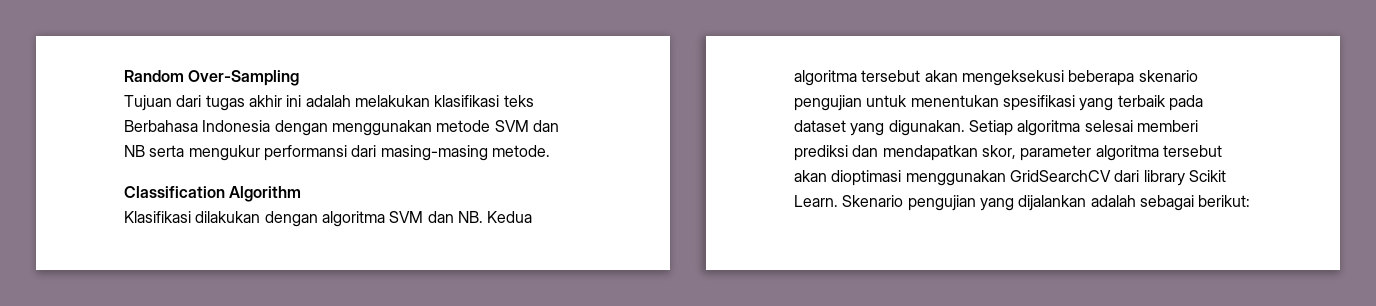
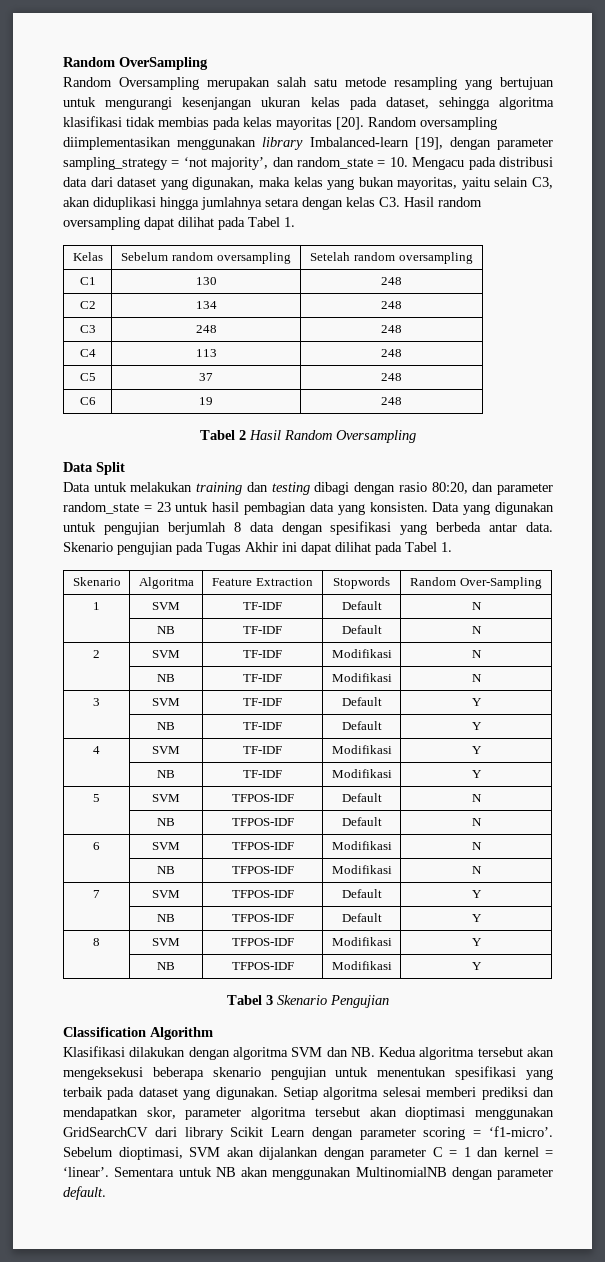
- Random Over-Sampling
- Tujuan dari tugas akhir ini adalah melakukan klasifikasi teks Berbahasa Indonesia dengan menggunakan metode SVM dan NB serta mengukur performansi dari masing-masing metode.
+ Random OverSampling
+ Random Oversampling merupakan salah satu metode resampling yang bertujuan untuk mengurangi kesenjangan ukuran kelas pada dataset, sehingga algoritma klasifikasi tidak membias pada kelas mayoritas [20]. Random oversampling diimplementasikan menggunakan library Imbalanced-learn [19], dengan parameter sampling_strategy = ‘not majority’, dan random_state = 10. Mengacu pada distribusi data dari dataset yang digunakan, maka kelas yang bukan mayoritas, yaitu selain C3, akan diduplikasi hingga jumlahnya setara dengan kelas C3. Hasil random oversampling dapat dilihat pada Tabel 1.
+ Kelas | Sebelum random oversampling | Setelah random oversampling
+ C1 | 130 | 248
+ C2 | 134 | 248
+ C3 | 248 | 248
+ C4 | 113 | 248
+ C5 | 37 | 248
+ C6 | 19 | 248
+ Tabel 2 Hasil Random Oversampling
+ Data Split
+ Data untuk melakukan training dan testing dibagi dengan rasio 80:20, dan parameter random_state = 23 untuk hasil pembagian data yang konsisten. Data yang digunakan untuk pengujian berjumlah 8 data dengan spesifikasi yang berbeda antar data. Skenario pengujian pada Tugas Akhir ini dapat dilihat pada Tabel 1.
+ Skenario | Algoritma | Feature Extraction | Stopwords | Random Over-Sampling
+ 1 | SVM | TF-IDF | Default | N
+ | NB | TF-IDF | Default | N
+ 2 | SVM | TF-IDF | Modifikasi | N
+ | NB | TF-IDF | Modifikasi | N
+ 3 | SVM | TF-IDF | Default | Y
+ | NB | TF-IDF | Default | Y
+ 4 | SVM | TF-IDF | Modifikasi | Y
+ | NB | TF-IDF | Modifikasi | Y
+ 5 | SVM | TFPOS-IDF | Default | N
+ | NB | TFPOS-IDF | Default | N
+ 6 | SVM | TFPOS-IDF | Modifikasi | N
+ | NB | TFPOS-IDF | Modifikasi | N
+ 7 | SVM | TFPOS-IDF | Default | Y
+ | NB | TFPOS-IDF | Default | Y
+ 8 | SVM | TFPOS-IDF | Modifikasi | Y
+ | NB | TFPOS-IDF | Modifikasi | Y
+ Tabel 3 Skenario Pengujian
- Setiap algoritma selesai memberi prediksi dan mendapatkan skor, parameter algoritma tersebut akan dioptimasi menggunakan GridSearchCV dari library Scikit Learn. Skenario pengujian yang dijalankan adalah sebagai berikut:
+ Setiap algoritma selesai memberi prediksi dan mendapatkan skor, parameter algoritma tersebut akan dioptimasi menggunakan GridSearchCV dari library Scikit Learn dengan parameter scoring = ‘f1-micro’. Sebelum dioptimasi, SVM akan dijalankan dengan parameter C = 1 dan kernel = ‘linear’. Sementara untuk NB akan menggunakan MultinomialNB dengan parameter default.

